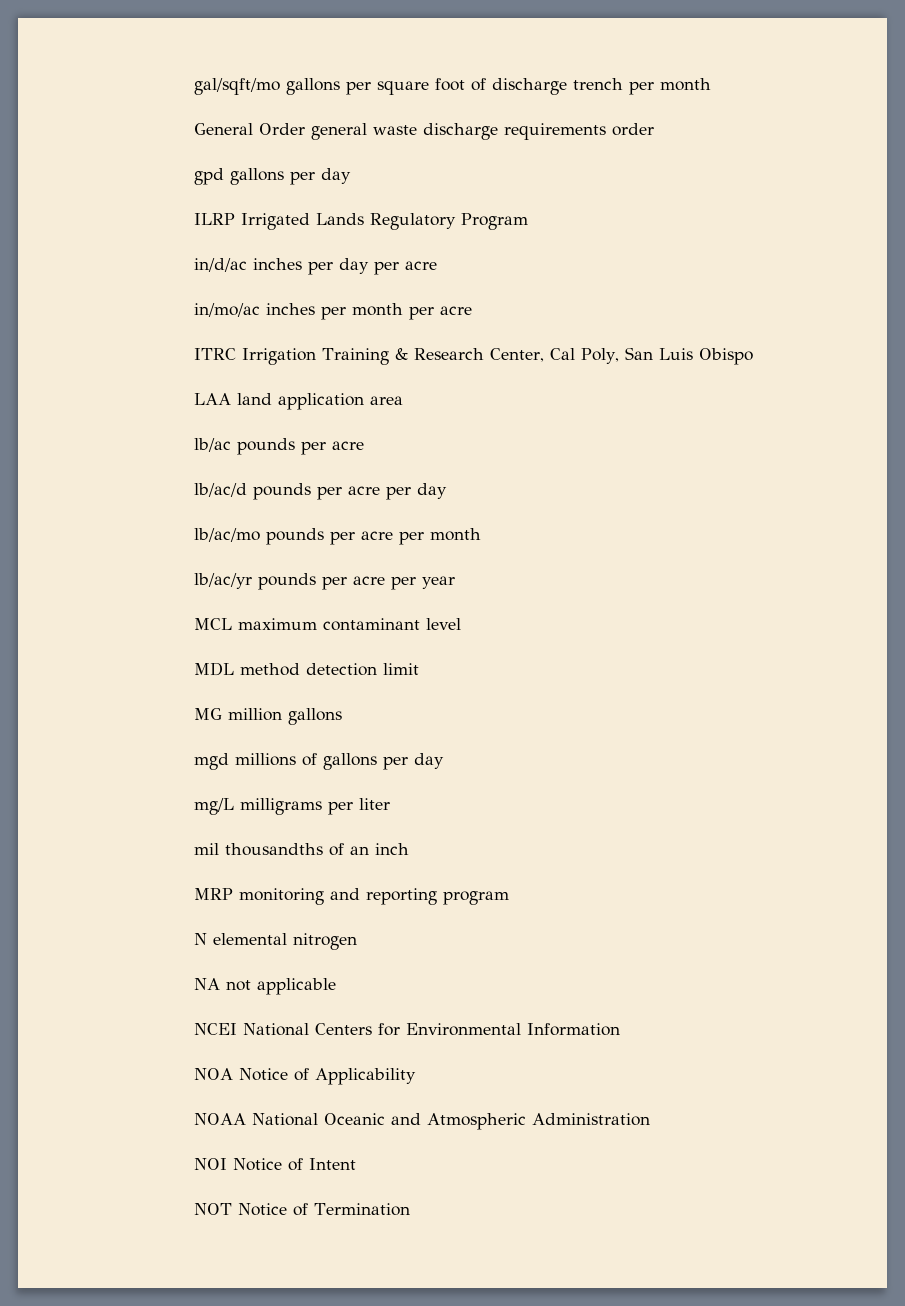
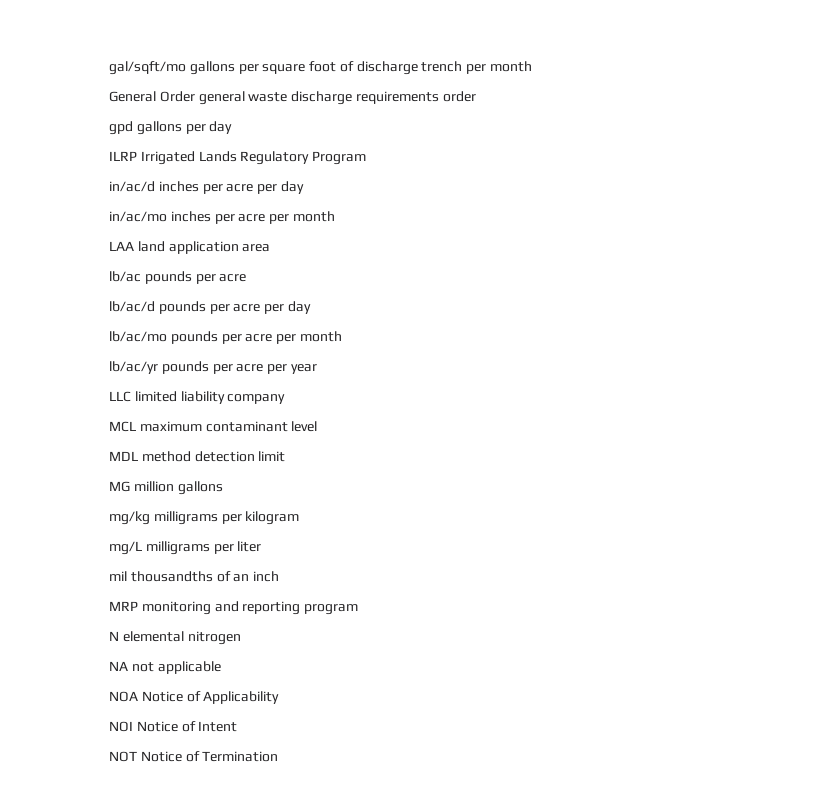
- in/d/ac inches per day per acre
- in/mo/ac inches per month per acre
- ITRC Irrigation Training & Research Center, Cal Poly, San Luis Obispo
+ in/ac/d inches per acre per day
+ in/ac/mo inches per acre per month
+ LLC limited liability company
- mgd millions of gallons per day
+ mg/kg milligrams per kilogram
- NCEI National Centers for Environmental Information
  NOA Notice of Applicability
- NOAA National Oceanic and Atmospheric Administration

